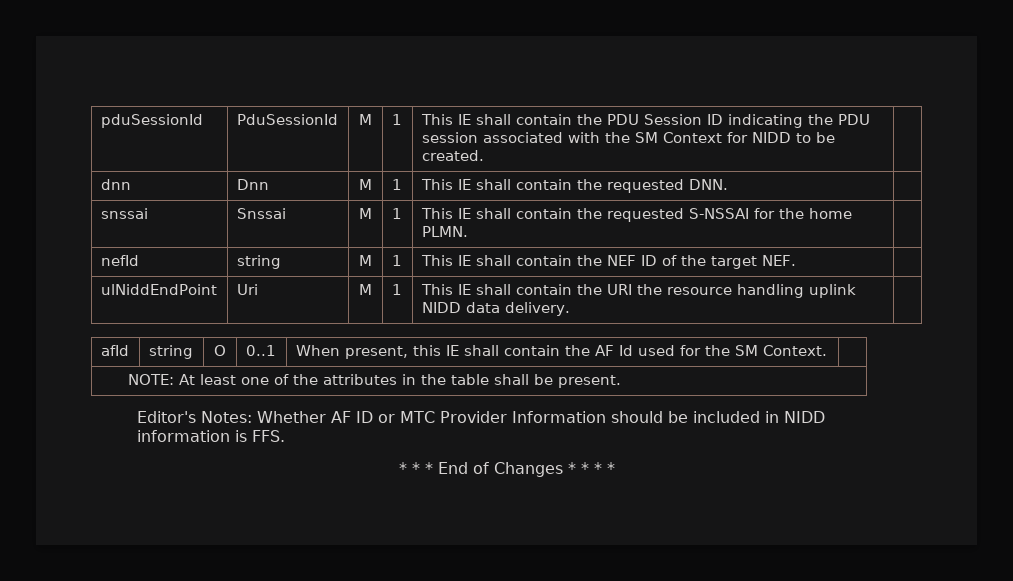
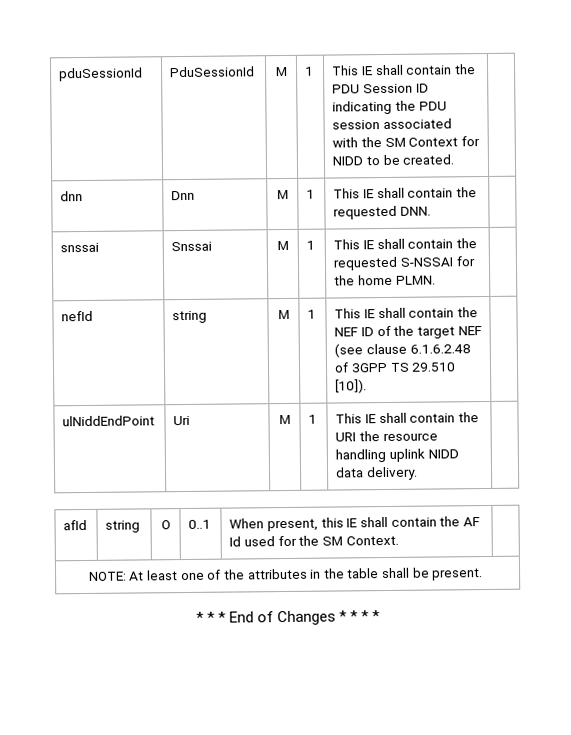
- nefId | string | M | 1 | This IE shall contain the NEF ID of the target NEF. |
+ nefId | string | M | 1 | This IE shall contain the NEF ID of the target NEF (see clause 6.1.6.2.48 of 3GPP TS 29.510 [10]). |
- Editor's Notes: Whether AF ID or MTC Provider Information should be included in NIDD information is FFS.

